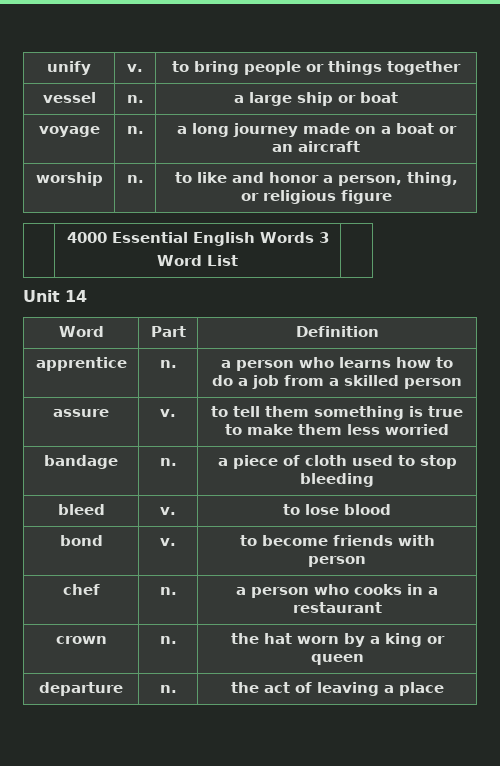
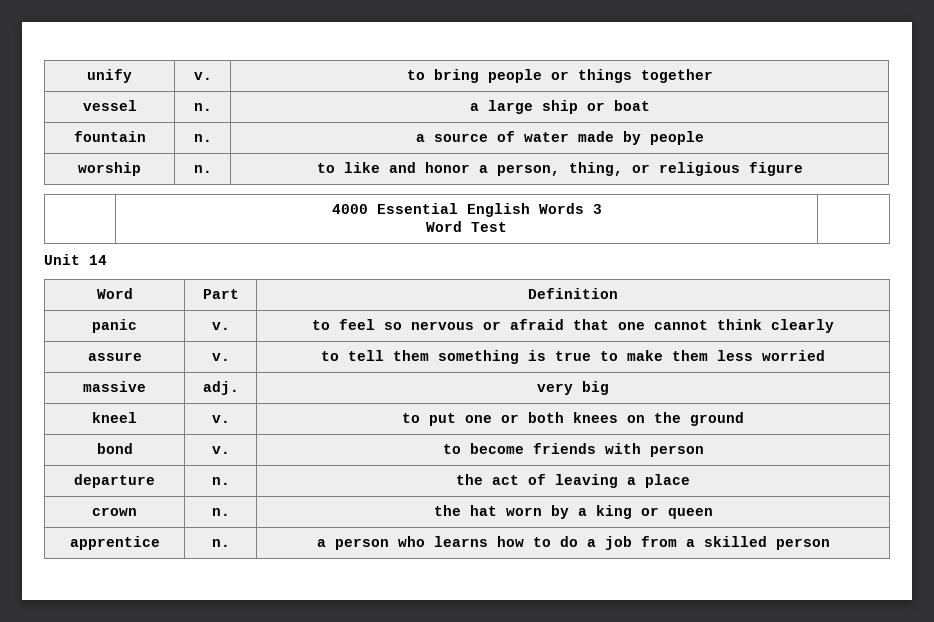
- voyage | n. | a long journey made on a boat or an aircraft
+ fountain | n. | a source of water made by people
  | 4000 Essential English Words 3
- Word List |
+ Word Test |
+ panic | v. | to feel so nervous or afraid that one cannot think clearly
+ assure | v. | to tell them something is true to make them less worried
+ massive | adj. | very big
+ kneel | v. | to put one or both knees on the ground
+ bond | v. | to become friends with person
+ departure | n. | the act of leaving a place
+ crown | n. | the hat worn by a king or queen
- assure | v. | to tell them something is true to make them less worried
- bandage | n. | a piece of cloth used to stop bleeding
- bleed | v. | to lose blood
- bond | v. | to become friends with person
- chef | n. | a person who cooks in a restaurant
- crown | n. | the hat worn by a king or queen
- departure | n. | the act of leaving a place

